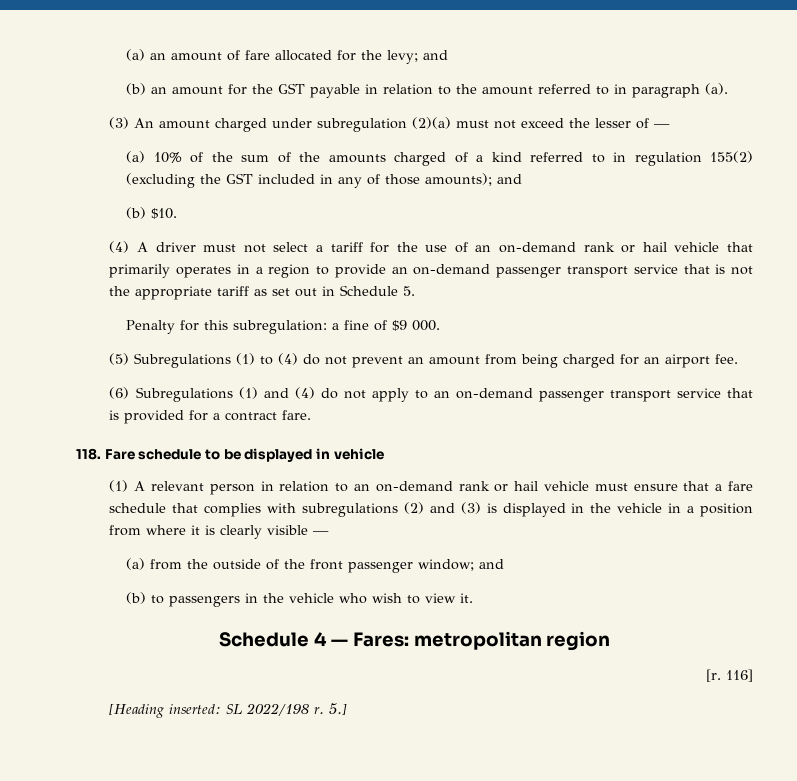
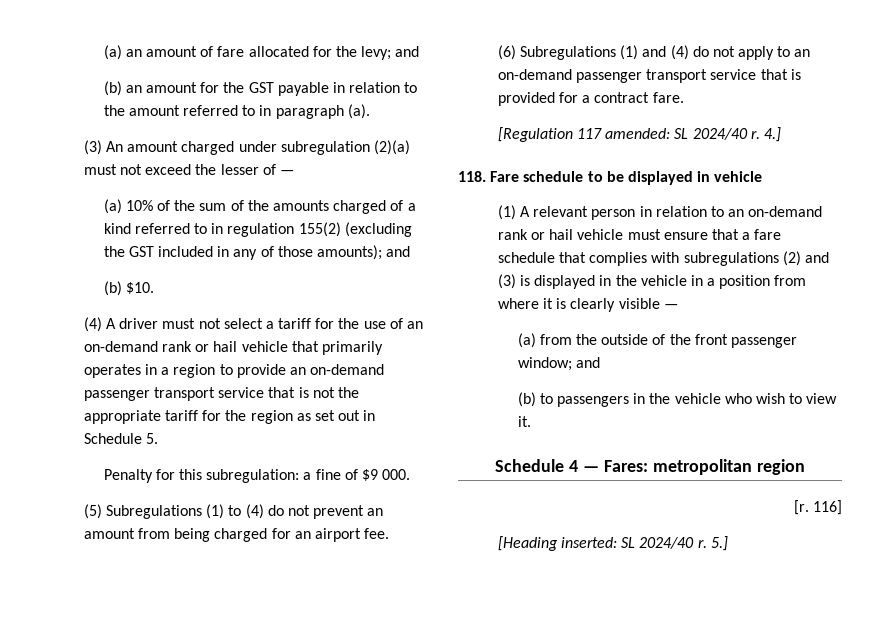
- (4) A driver must not select a tariff for the use of an on-demand rank or hail vehicle that primarily operates in a region to provide an on-demand passenger transport service that is not the appropriate tariff as set out in Schedule 5.
+ (4) A driver must not select a tariff for the use of an on-demand rank or hail vehicle that primarily operates in a region to provide an on-demand passenger transport service that is not the appropriate tariff for the region as set out in Schedule 5.
+ [Regulation 117 amended: SL 2024/40 r. 4.]
- [Heading inserted: SL 2022/198 r.
+ [Heading inserted: SL 2024/40 r.

